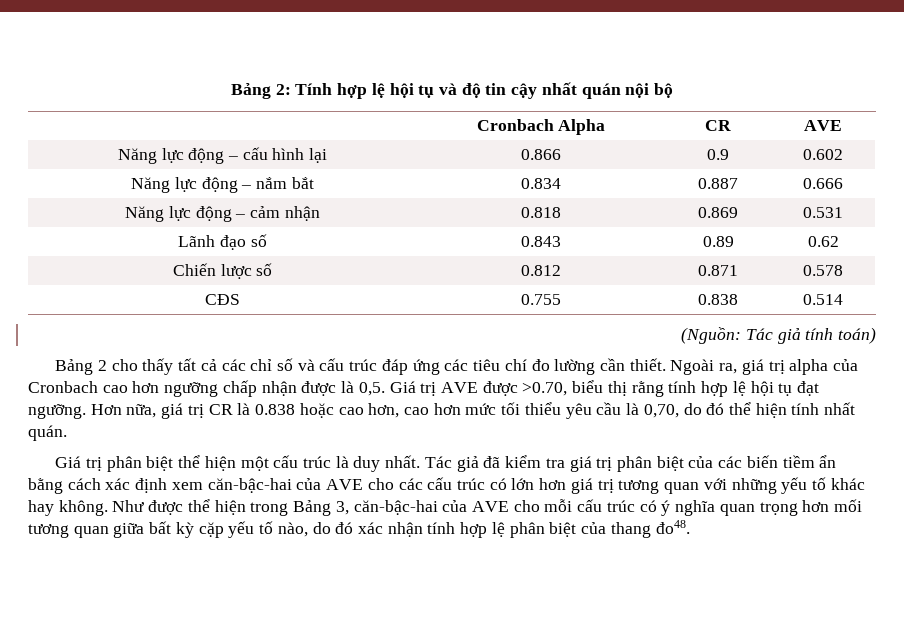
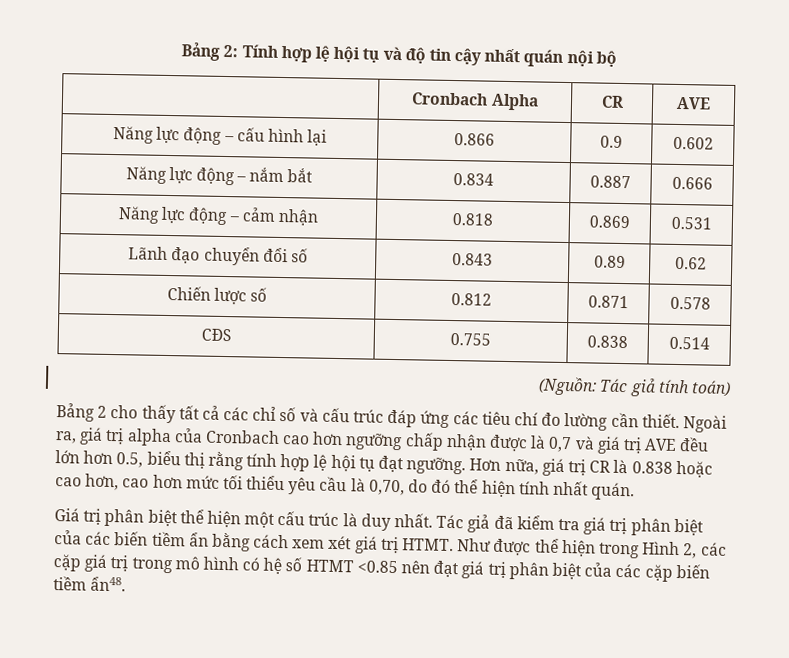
- Lãnh đạo số | 0.843 | 0.89 | 0.62
+ Lãnh đạo chuyển đổi số | 0.843 | 0.89 | 0.62
- Ngoài ra, giá trị alpha của Cronbach cao hơn ngưỡng chấp nhận được là 0,5. Giá trị AVE được >0.70, biểu thị rằng tính hợp lệ hội tụ đạt ngưỡng.
+ Ngoài ra, giá trị alpha của Cronbach cao hơn ngưỡng chấp nhận được là 0,7 và giá trị AVE đều lớn hơn 0.5, biểu thị rằng tính hợp lệ hội tụ đạt ngưỡng.
- Tác giả đã kiểm tra giá trị phân biệt của các biến tiềm ẩn bằng cách xác định xem căn-bậc-hai của AVE cho các cấu trúc có lớn hơn giá trị tương quan với những yếu tố khác hay không.
+ Tác giả đã kiểm tra giá trị phân biệt của các biến tiềm ẩn bằng cách xem xét giá trị HTMT.
- Như được thể hiện trong Bảng 3, căn-bậc-hai của AVE cho mỗi cấu trúc có ý nghĩa quan trọng hơn mối tương quan giữa bất kỳ cặp yếu tố nào, do đó xác nhận tính hợp lệ phân biệt của thang đo48.
+ Như được thể hiện trong Hình 2, các cặp giá trị trong mô hình có hệ số HTMT <0.85 nên đạt giá trị phân biệt của các cặp biến tiềm ẩn48.

